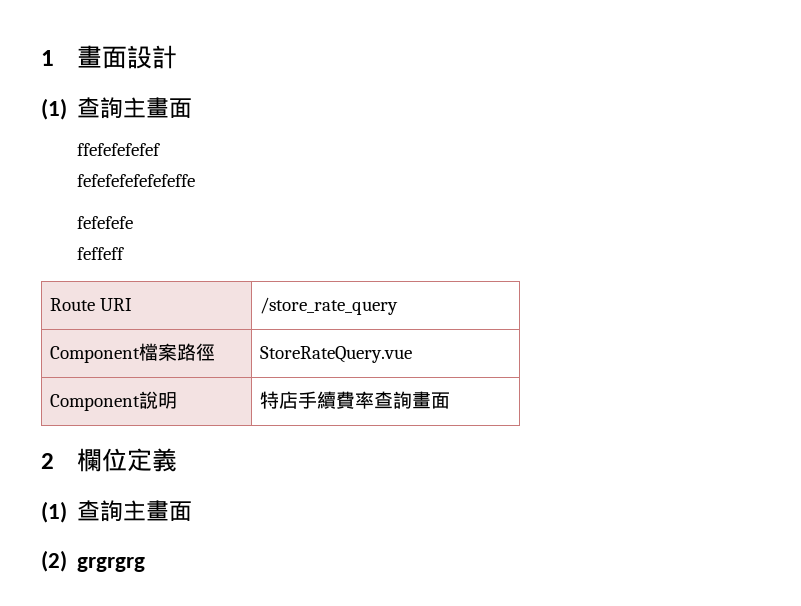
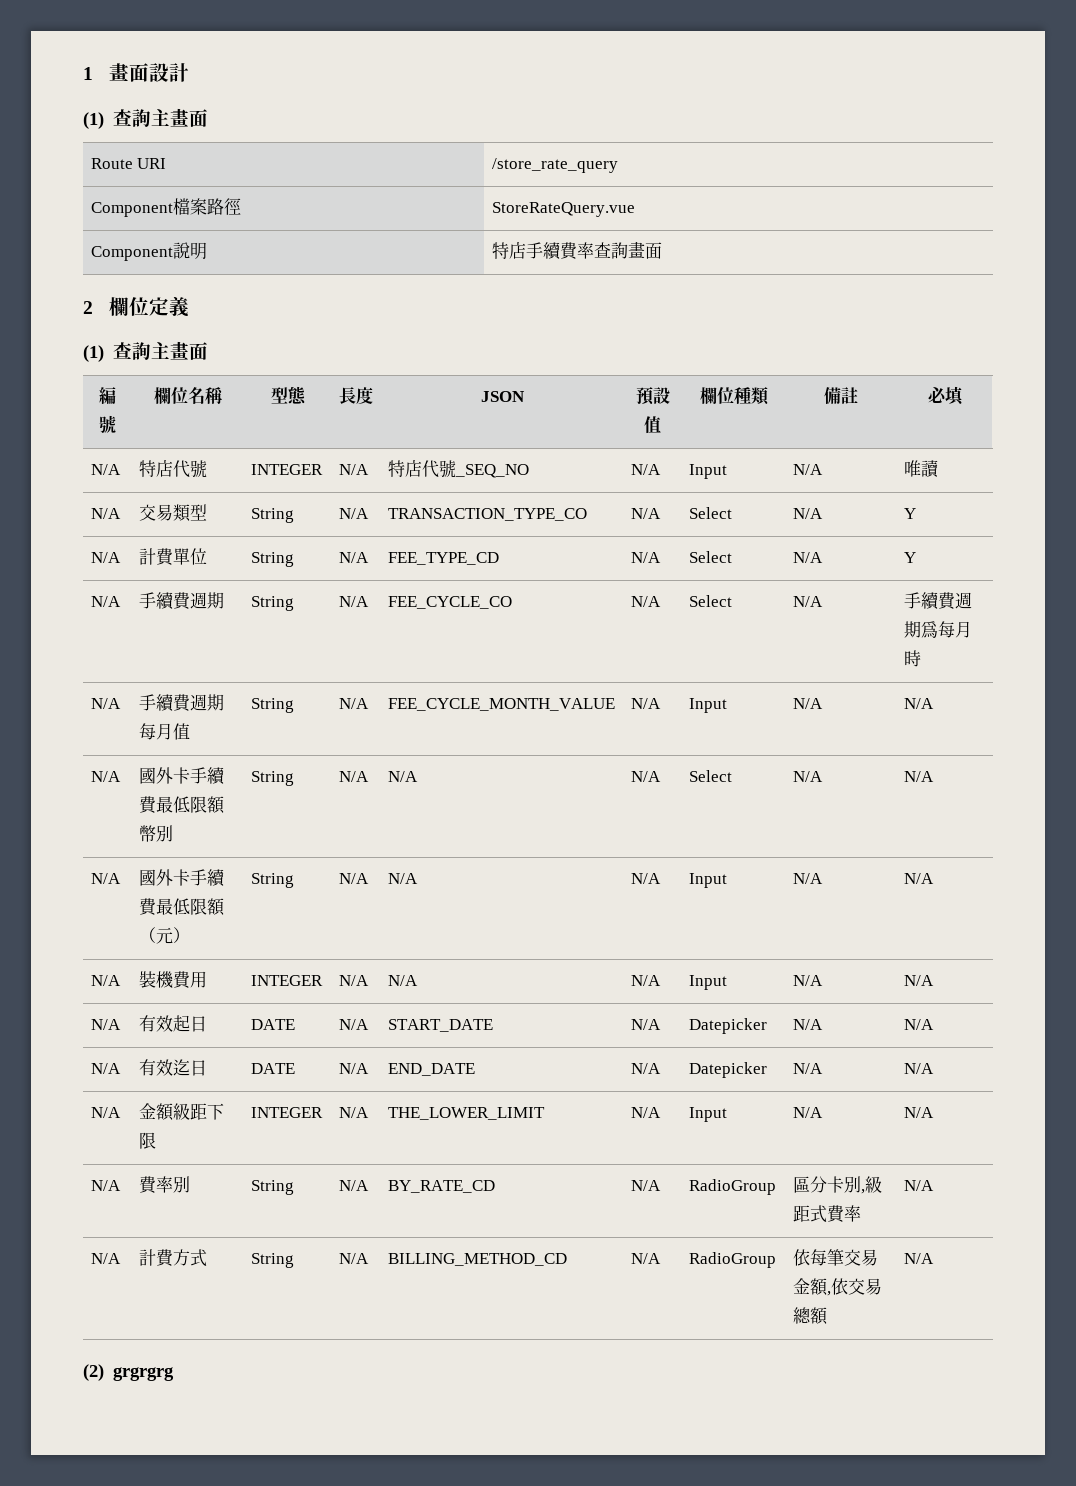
- ffefefefefef
- fefefefefefefeffe
- fefefefe
- feffeff
+ 編號 | 欄位名稱 | 型態 | 長度 | JSON | 預設值 | 欄位種類 | 備註 | 必填
+ N/A | 特店代號 | INTEGER | N/A | 特店代號_SEQ_NO | N/A | Input | N/A | 唯讀
+ N/A | 交易類型 | String | N/A | TRANSACTION_TYPE_CO | N/A | Select | N/A | Y
+ N/A | 計費單位 | String | N/A | FEE_TYPE_CD | N/A | Select | N/A | Y
+ N/A | 手續費週期 | String | N/A | FEE_CYCLE_CO | N/A | Select | N/A | 手續費週期爲每月時
+ N/A | 手續費週期每月值 | String | N/A | FEE_CYCLE_MONTH_VALUE | N/A | Input | N/A | N/A
+ N/A | 國外卡手續費最低限額幣別 | String | N/A | N/A | N/A | Select | N/A | N/A
+ N/A | 國外卡手續費最低限額（元） | String | N/A | N/A | N/A | Input | N/A | N/A
+ N/A | 裝機費用 | INTEGER | N/A | N/A | N/A | Input | N/A | N/A
+ N/A | 有效起日 | DATE | N/A | START_DATE | N/A | Datepicker | N/A | N/A
+ N/A | 有效迄日 | DATE | N/A | END_DATE | N/A | Datepicker | N/A | N/A
+ N/A | 金額級距下限 | INTEGER | N/A | THE_LOWER_LIMIT | N/A | Input | N/A | N/A
+ N/A | 費率別 | String | N/A | BY_RATE_CD | N/A | RadioGroup | 區分卡別,級距式費率 | N/A
+ N/A | 計費方式 | String | N/A | BILLING_METHOD_CD | N/A | RadioGroup | 依每筆交易金額,依交易總額 | N/A

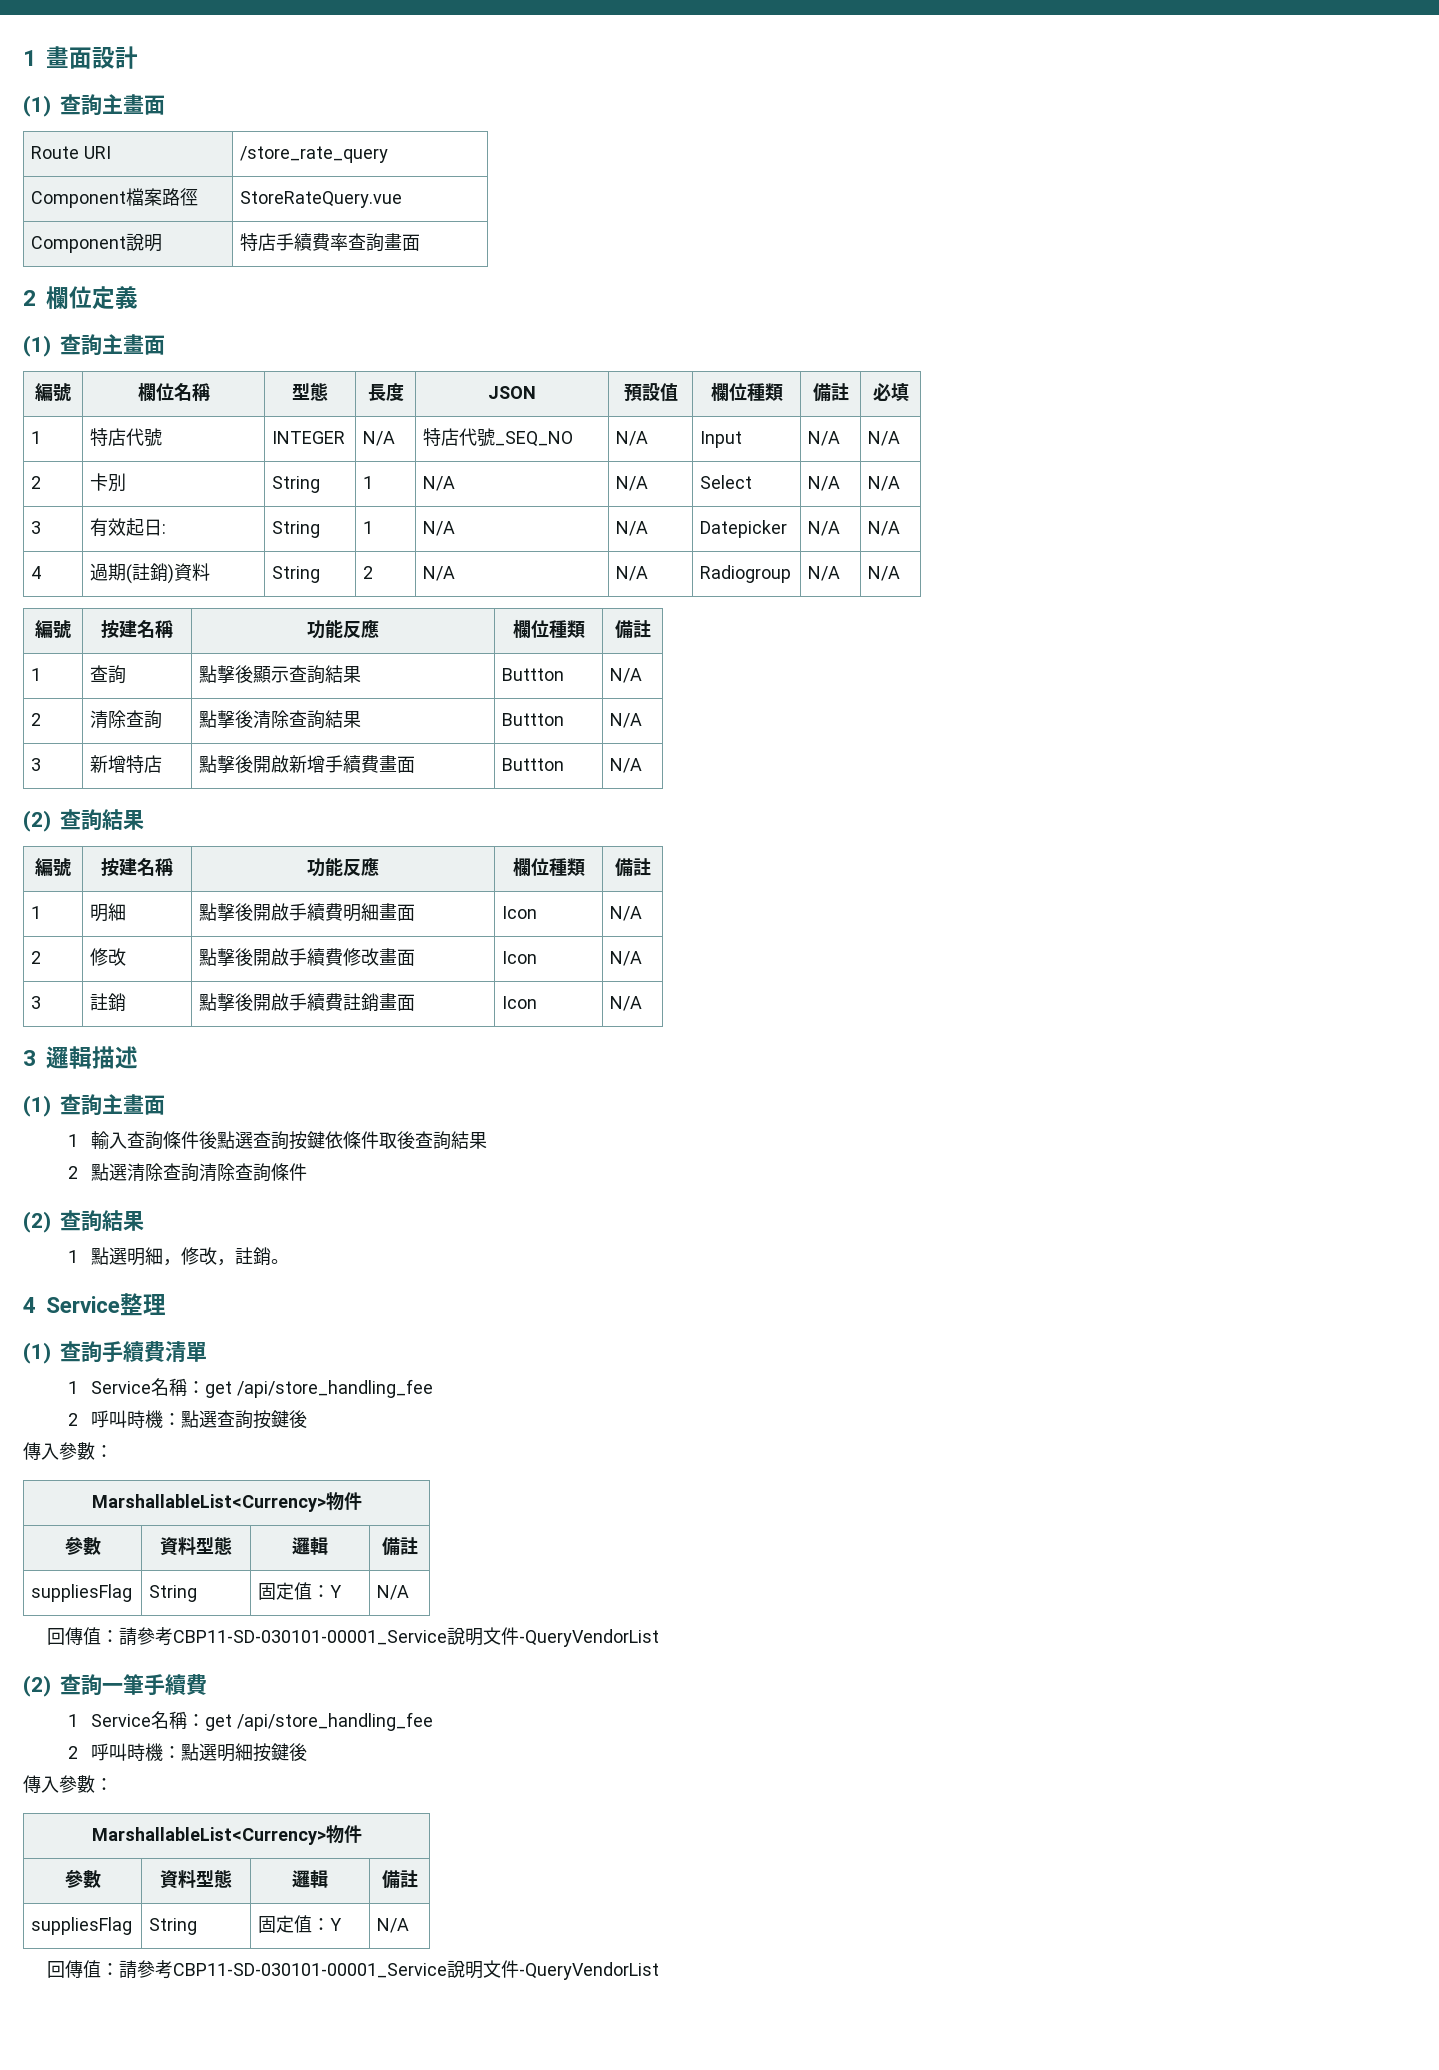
- N/A | 特店代號 | INTEGER | N/A | 特店代號_SEQ_NO | N/A | Input | N/A | 唯讀
- N/A | 交易類型 | String | N/A | TRANSACTION_TYPE_CO | N/A | Select | N/A | Y
- N/A | 計費單位 | String | N/A | FEE_TYPE_CD | N/A | Select | N/A | Y
- N/A | 手續費週期 | String | N/A | FEE_CYCLE_CO | N/A | Select | N/A | 手續費週期爲每月時
- N/A | 手續費週期每月值 | String | N/A | FEE_CYCLE_MONTH_VALUE | N/A | Input | N/A | N/A
- N/A | 國外卡手續費最低限額幣別 | String | N/A | N/A | N/A | Select | N/A | N/A
+ 1 | 特店代號 | INTEGER | N/A | 特店代號_SEQ_NO | N/A | Input | N/A | N/A
+ 2 | 卡別 | String | 1 | N/A | N/A | Select | N/A | N/A
- N/A | 國外卡手續費最低限額（元） | String | N/A | N/A | N/A | Input | N/A | N/A
- N/A | 裝機費用 | INTEGER | N/A | N/A | N/A | Input | N/A | N/A
- N/A | 有效起日 | DATE | N/A | START_DATE | N/A | Datepicker | N/A | N/A
- N/A | 有效迄日 | DATE | N/A | END_DATE | N/A | Datepicker | N/A | N/A
- N/A | 金額級距下限 | INTEGER | N/A | THE_LOWER_LIMIT | N/A | Input | N/A | N/A
- N/A | 費率別 | String | N/A | BY_RATE_CD | N/A | RadioGroup | 區分卡別,級距式費率 | N/A
- N/A | 計費方式 | String | N/A | BILLING_METHOD_CD | N/A | RadioGroup | 依每筆交易金額,依交易總額 | N/A
- (2) grgrgrg
+ 3 | 有效起日: | String | 1 | N/A | N/A | Datepicker | N/A | N/A
+ 4 | 過期(註銷)資料 | String | 2 | N/A | N/A | Radiogroup | N/A | N/A
+ 編號 | 按建名稱 | 功能反應 | 欄位種類 | 備註
+ 1 | 查詢 | 點擊後顯示查詢結果 | Buttton | N/A
+ 2 | 清除查詢 | 點擊後清除查詢結果 | Buttton | N/A
+ 3 | 新增特店 | 點擊後開啟新增手續費畫面 | Buttton | N/A
+ (2)查詢結果
+ 編號 | 按建名稱 | 功能反應 | 欄位種類 | 備註
+ 1 | 明細 | 點擊後開啟手續費明細畫面 | Icon | N/A
+ 2 | 修改 | 點擊後開啟手續費修改畫面 | Icon | N/A
+ 3 | 註銷 | 點擊後開啟手續費註銷畫面 | Icon | N/A
+ 3邏輯描述
+ (1)查詢主畫面
+ 1輸入查詢條件後點選查詢按鍵依條件取後查詢結果
+ 2點選清除查詢清除查詢條件
+ (2)查詢結果
+ 1點選明細，修改，註銷。
+ 4 Service整理
+ (1)查詢手續費清單
+ 1 Service名稱：get /api/store_handling_fee
+ 2呼叫時機：點選查詢按鍵後
+ 傳入參數：
+ MarshallableList<Currency>物件
+ 參數 | 資料型態 | 邏輯 | 備註
+ suppliesFlag | String | 固定值：Y | N/A
+ 回傳值：請參考CBP11-SD-030101-00001_Service說明文件-QueryVendorList
+ (2)查詢一筆手續費
+ 1 Service名稱：get /api/store_handling_fee
+ 2呼叫時機：點選明細按鍵後
+ 傳入參數：
+ MarshallableList<Currency>物件
+ 參數 | 資料型態 | 邏輯 | 備註
+ suppliesFlag | String | 固定值：Y | N/A
+ 回傳值：請參考CBP11-SD-030101-00001_Service說明文件-QueryVendorList

